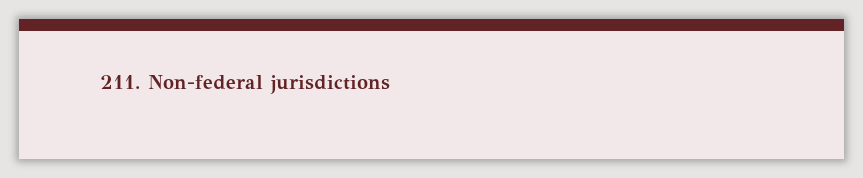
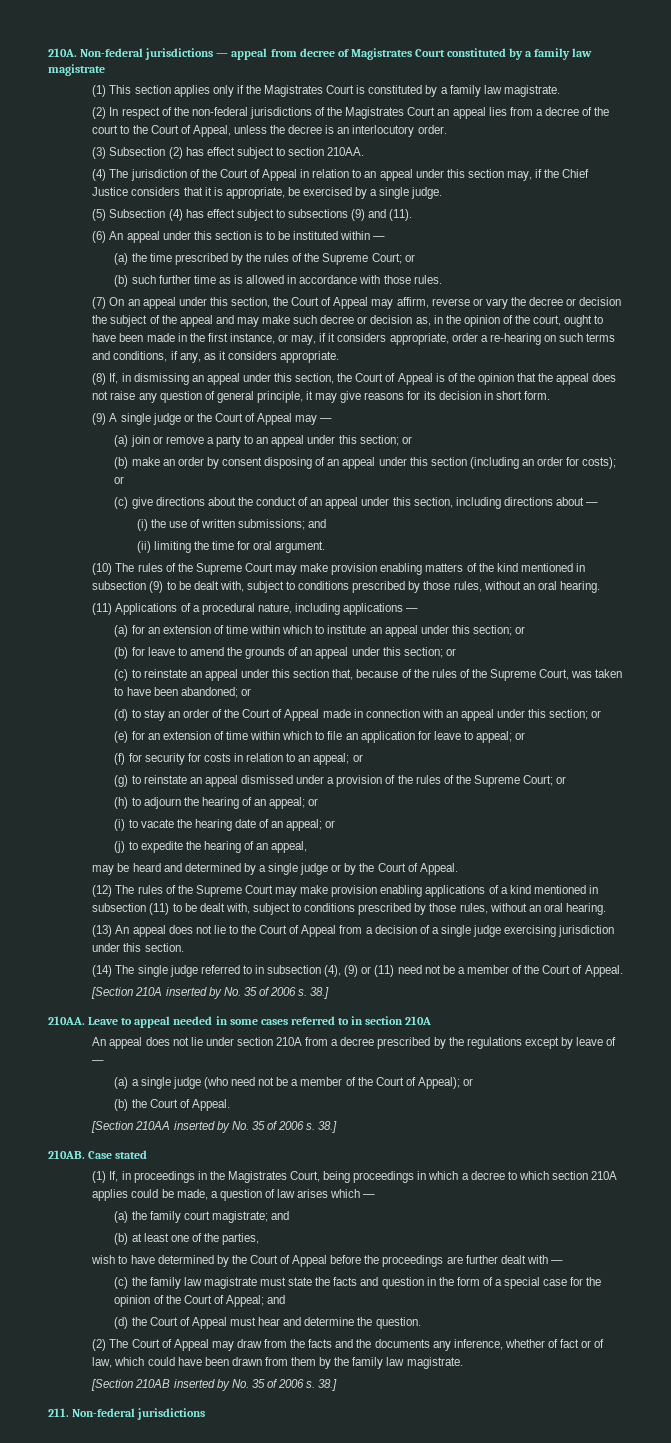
+ 210A. Non-federal jurisdictions — appeal from decree of Magistrates Court constituted by a family law magistrate
+ (1) This section applies only if the Magistrates Court is constituted by a family law magistrate.
+ (2) In respect of the non-federal jurisdictions of the Magistrates Court an appeal lies from a decree of the court to the Court of Appeal, unless the decree is an interlocutory order.
+ (3) Subsection (2) has effect subject to section 210AA.
+ (4) The jurisdiction of the Court of Appeal in relation to an appeal under this section may, if the Chief Justice considers that it is appropriate, be exercised by a single judge.
+ (5) Subsection (4) has effect subject to subsections (9) and (11).
+ (6) An appeal under this section is to be instituted within —
+ (a) the time prescribed by the rules of the Supreme Court; or
+ (b) such further time as is allowed in accordance with those rules.
+ (7) On an appeal under this section, the Court of Appeal may affirm, reverse or vary the decree or decision the subject of the appeal and may make such decree or decision as, in the opinion of the court, ought to have been made in the first instance, or may, if it considers appropriate, order a re-hearing on such terms and conditions, if any, as it considers appropriate.
+ (8) If, in dismissing an appeal under this section, the Court of Appeal is of the opinion that the appeal does not raise any question of general principle, it may give reasons for its decision in short form.
+ (9) A single judge or the Court of Appeal may —
+ (a) join or remove a party to an appeal under this section; or
+ (b) make an order by consent disposing of an appeal under this section (including an order for costs); or
+ (c) give directions about the conduct of an appeal under this section, including directions about —
+ (i) the use of written submissions; and
+ (ii) limiting the time for oral argument.
+ (10) The rules of the Supreme Court may make provision enabling matters of the kind mentioned in subsection (9) to be dealt with, subject to conditions prescribed by those rules, without an oral hearing.
+ (11) Applications of a procedural nature, including applications —
+ (a) for an extension of time within which to institute an appeal under this section; or
+ (b) for leave to amend the grounds of an appeal under this section; or
+ (c) to reinstate an appeal under this section that, because of the rules of the Supreme Court, was taken to have been abandoned; or
+ (d) to stay an order of the Court of Appeal made in connection with an appeal under this section; or
+ (e) for an extension of time within which to file an application for leave to appeal; or
+ (f) for security for costs in relation to an appeal; or
+ (g) to reinstate an appeal dismissed under a provision of the rules of the Supreme Court; or
+ (h) to adjourn the hearing of an appeal; or
+ (i) to vacate the hearing date of an appeal; or
+ (j) to expedite the hearing of an appeal,
+ may be heard and determined by a single judge or by the Court of Appeal.
+ (12) The rules of the Supreme Court may make provision enabling applications of a kind mentioned in subsection (11) to be dealt with, subject to conditions prescribed by those rules, without an oral hearing.
+ (13) An appeal does not lie to the Court of Appeal from a decision of a single judge exercising jurisdiction under this section.
+ (14) The single judge referred to in subsection (4), (9) or (11) need not be a member of the Court of Appeal.
+ [Section 210A inserted by No. 35 of 2006 s. 38.]
+ 210AA. Leave to appeal needed in some cases referred to in section 210A
+ An appeal does not lie under section 210A from a decree prescribed by the regulations except by leave of —
+ (a) a single judge (who need not be a member of the Court of Appeal); or
+ (b) the Court of Appeal.
+ [Section 210AA inserted by No. 35 of 2006 s. 38.]
+ 210AB. Case stated
+ (1) If, in proceedings in the Magistrates Court, being proceedings in which a decree to which section 210A applies could be made, a question of law arises which —
+ (a) the family court magistrate; and
+ (b) at least one of the parties,
+ wish to have determined by the Court of Appeal before the proceedings are further dealt with —
+ (c) the family law magistrate must state the facts and question in the form of a special case for the opinion of the Court of Appeal; and
+ (d) the Court of Appeal must hear and determine the question.
+ (2) The Court of Appeal may draw from the facts and the documents any inference, whether of fact or of law, which could have been drawn from them by the family law magistrate.
+ [Section 210AB inserted by No. 35 of 2006 s. 38.]

